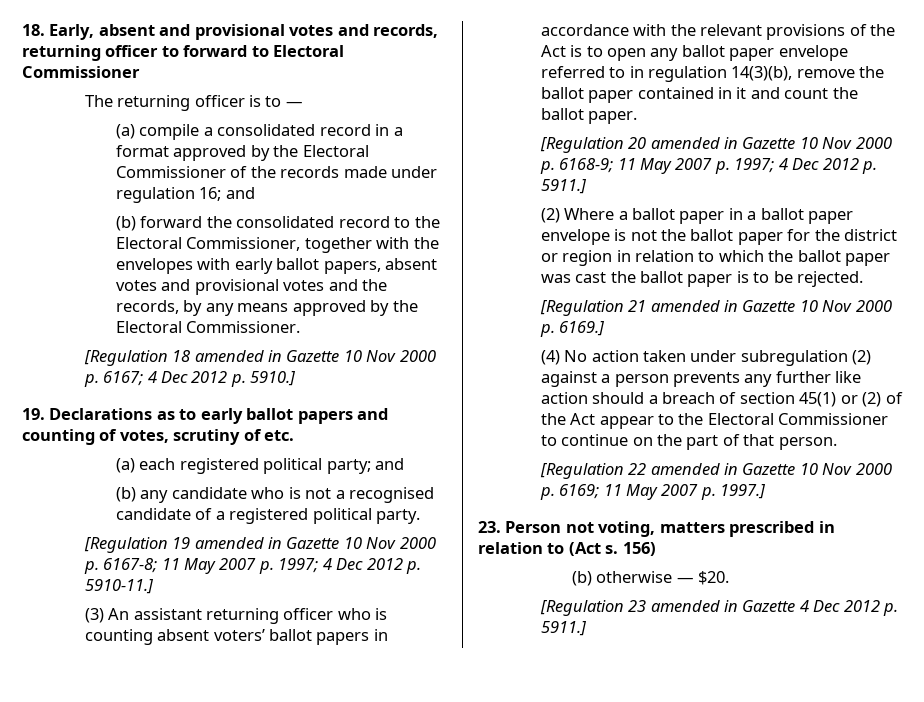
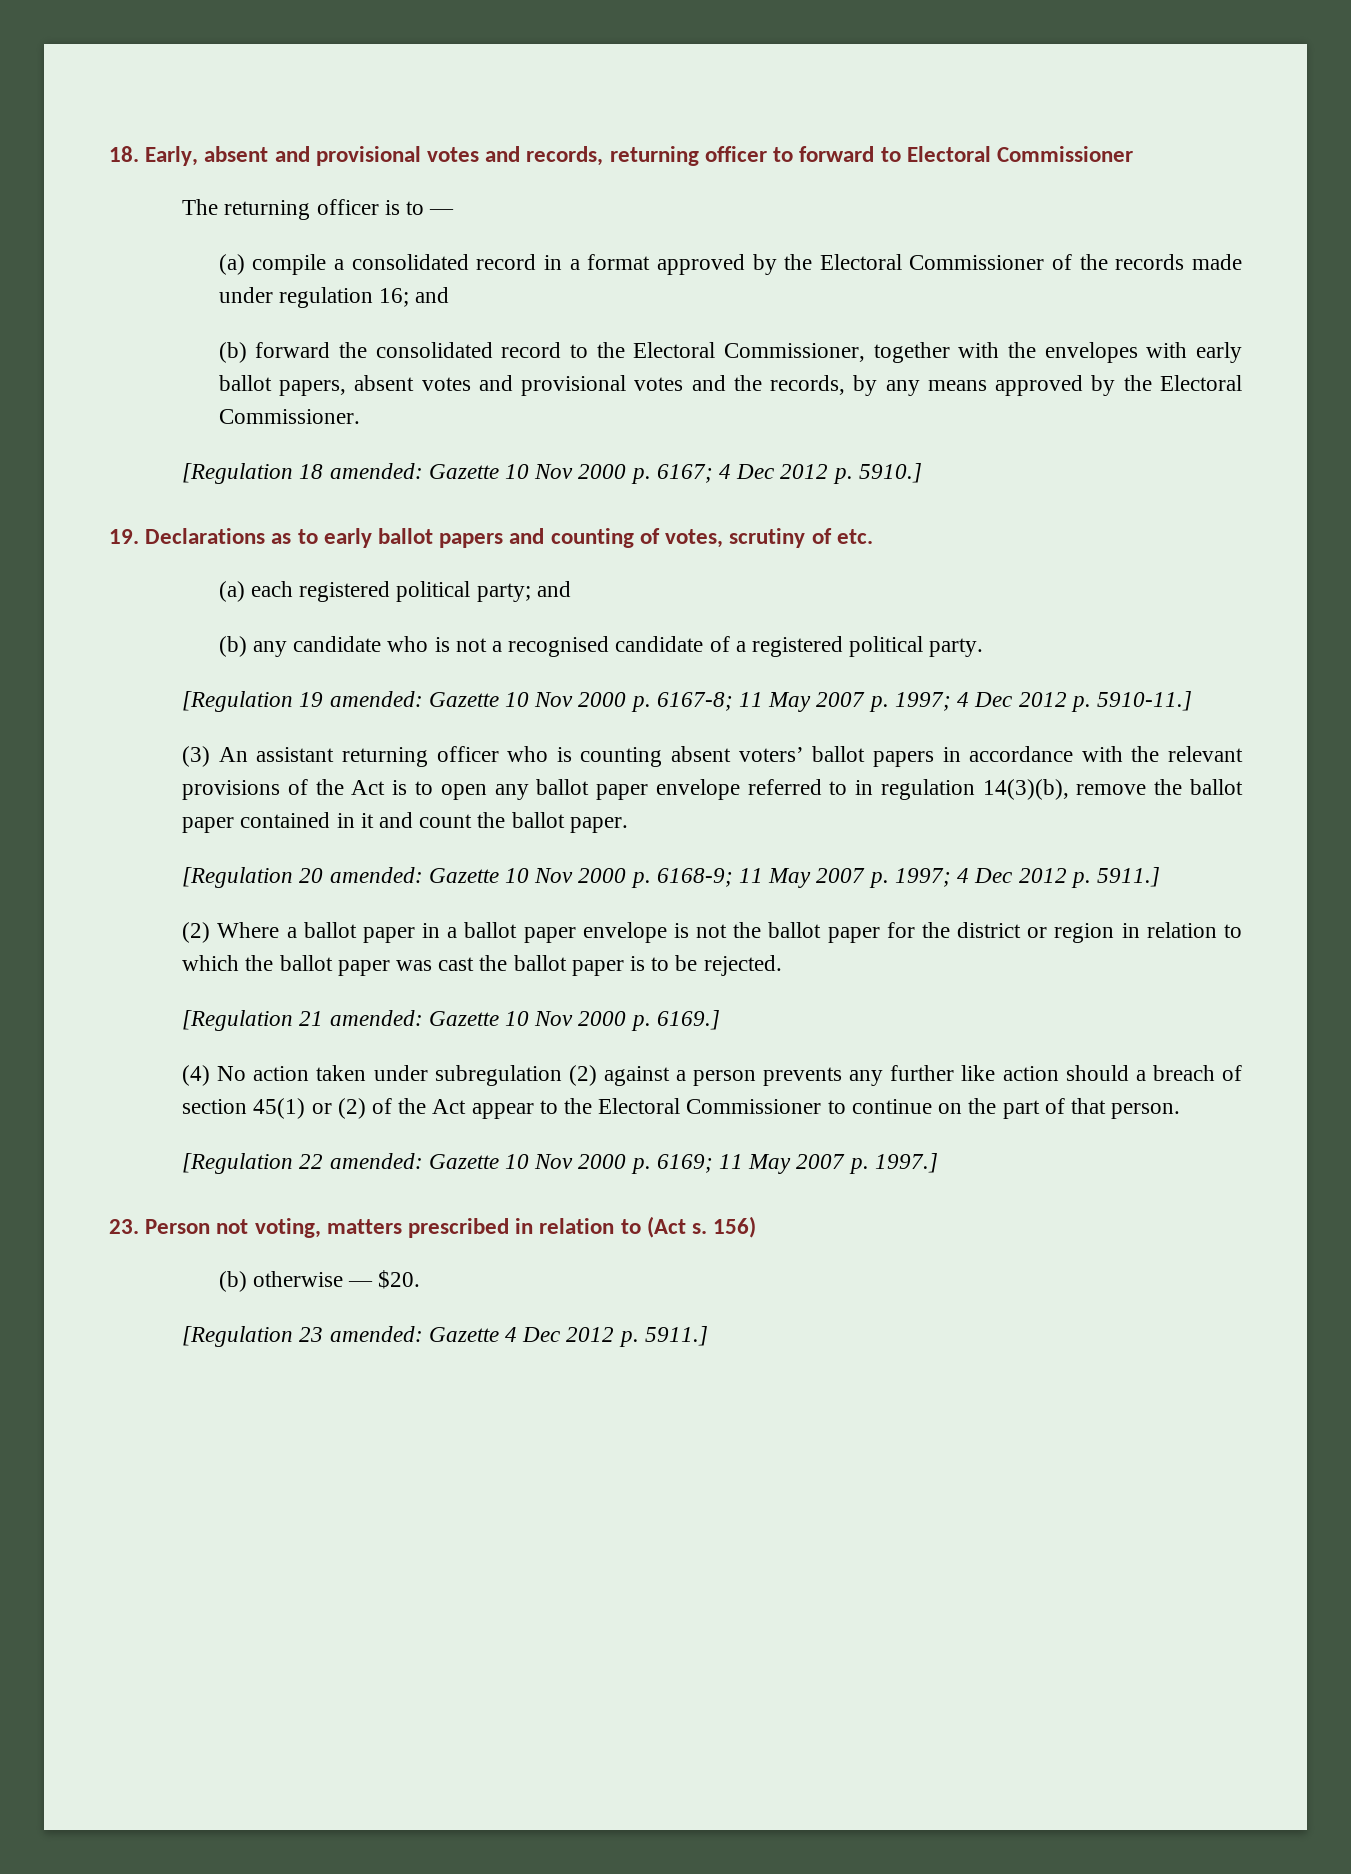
- [Regulation 18 amended in Gazette 10 Nov 2000 p. 6167; 4 Dec 2012 p. 5910.]
+ [Regulation 18 amended: Gazette 10 Nov 2000 p. 6167; 4 Dec 2012 p. 5910.]
- [Regulation 19 amended in Gazette 10 Nov 2000 p. 6167-8; 11 May 2007 p. 1997; 4 Dec 2012 p. 5910-11.]
+ [Regulation 19 amended: Gazette 10 Nov 2000 p. 6167-8; 11 May 2007 p. 1997; 4 Dec 2012 p. 5910-11.]
- [Regulation 20 amended in Gazette 10 Nov 2000 p. 6168-9; 11 May 2007 p. 1997; 4 Dec 2012 p. 5911.]
+ [Regulation 20 amended: Gazette 10 Nov 2000 p. 6168-9; 11 May 2007 p. 1997; 4 Dec 2012 p. 5911.]
- [Regulation 21 amended in Gazette 10 Nov 2000 p. 6169.]
+ [Regulation 21 amended: Gazette 10 Nov 2000 p. 6169.]
- [Regulation 22 amended in Gazette 10 Nov 2000 p. 6169; 11 May 2007 p. 1997.]
+ [Regulation 22 amended: Gazette 10 Nov 2000 p. 6169; 11 May 2007 p. 1997.]
- [Regulation 23 amended in Gazette 4 Dec 2012 p. 5911.]
+ [Regulation 23 amended: Gazette 4 Dec 2012 p. 5911.]

